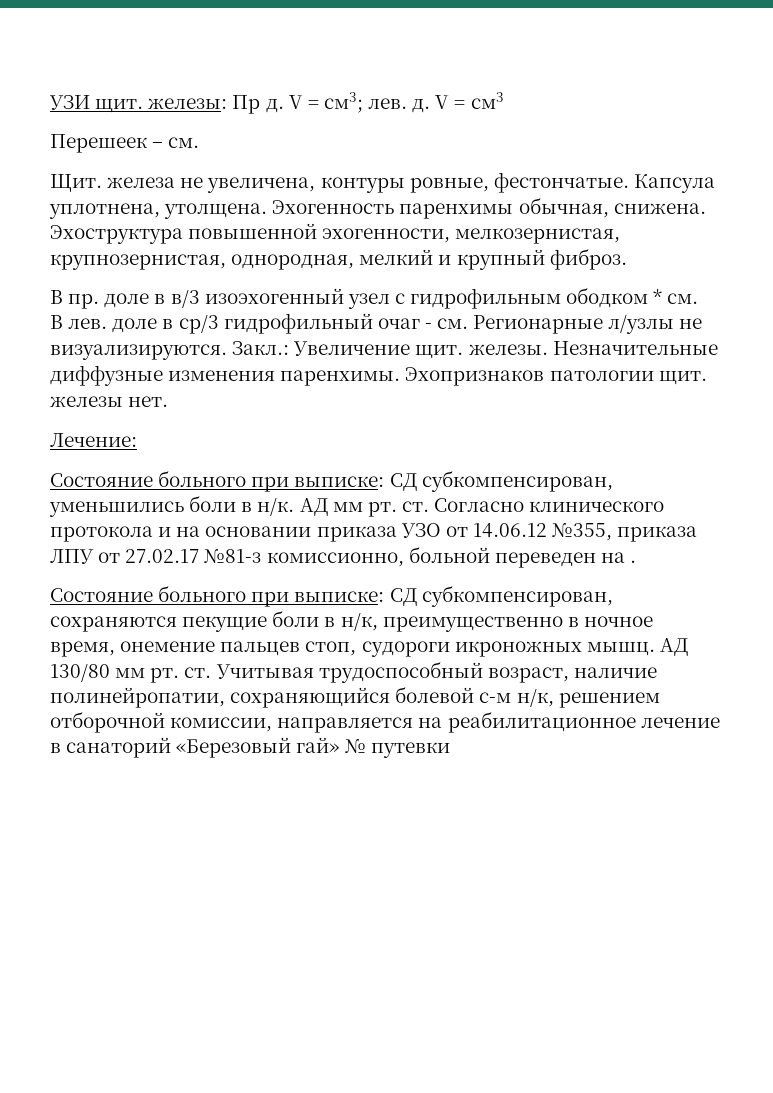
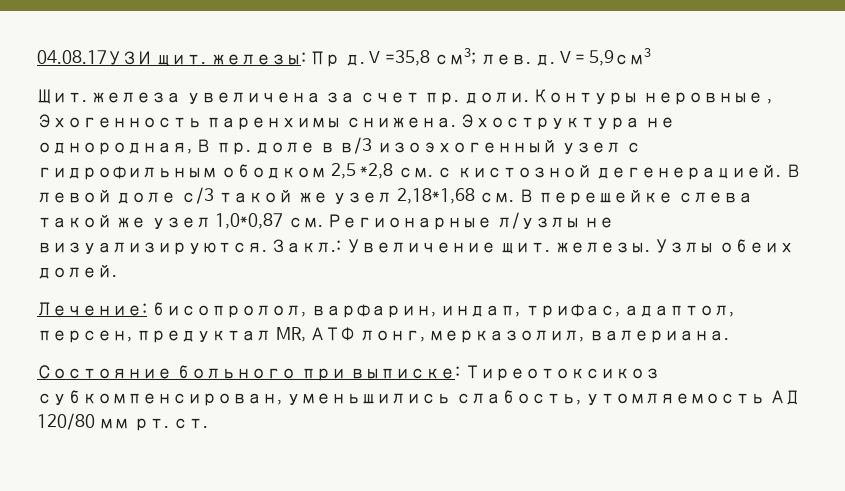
- УЗИ щит. железы: Пр д.
+ 04.08.17УЗИ щит. железы: Пр д.
- V = см3; лев. д.
+ V =35,8 см3; лев. д.
- V = см3
- Перешеек – см.
- Щит. железа не увеличена, контуры ровные, фестончатые. Капсула уплотнена, утолщена. Эхогенность паренхимы обычная, снижена.
+ V = 5,9см3
+ Щит. железа увеличена за счет пр. доли. Контуры неровные , Эхогенность паренхимы снижена.
- Эхоструктура повышенной эхогенности, мелкозернистая, крупнозернистая, однородная, мелкий и крупный фиброз.
- В пр. доле в в/3 изоэхогенный узел с гидрофильным ободком * см.
- В лев. доле в ср/3 гидрофильный очаг - см. Регионарные л/узлы не визуализируются.
+ Эхоструктура не однородная, В пр. доле в в/3 изоэхогенный узел с гидрофильным ободком 2,5 *2,8 см. с кистозной дегенерацией. В левой доле с/3 такой же узел 2,18*1,68 см. В перешейке слева такой же узел 1,0*0,87 см. Регионарные л/узлы не визуализируются.
- Незначительные диффузные изменения паренхимы. Эхопризнаков патологии щит. железы нет.
- Лечение:
- Состояние больного при выписке: СД субкомпенсирован, уменьшились боли в н/к. АД мм рт. ст. Согласно клинического протокола и на основании приказа УЗО от 14.06.12 №355, приказа ЛПУ от 27.02.17 №81-з комиссионно, больной переведен на .
- Состояние больного при выписке: СД субкомпенсирован, сохраняются пекущие боли в н/к, преимущественно в ночное время, онемение пальцев стоп, судороги икроножных мышц. АД 130/80 мм рт. ст. Учитывая трудоспособный возраст, наличие полинейропатии, сохраняющийся болевой с-м н/к, решением отборочной комиссии, направляется на реабилитационное лечение в санаторий «Березовый гай» № путевки
+ Узлы обеих долей.
+ Лечение: бисопролол, варфарин, индап, трифас, адаптол, персен, предуктал MR, АТФ лонг, мерказолил, валериана.
+ Состояние больного при выписке: Тиреотоксикоз субкомпенсирован, уменьшились слабость, утомляемость АД 120/80 мм рт. ст.

